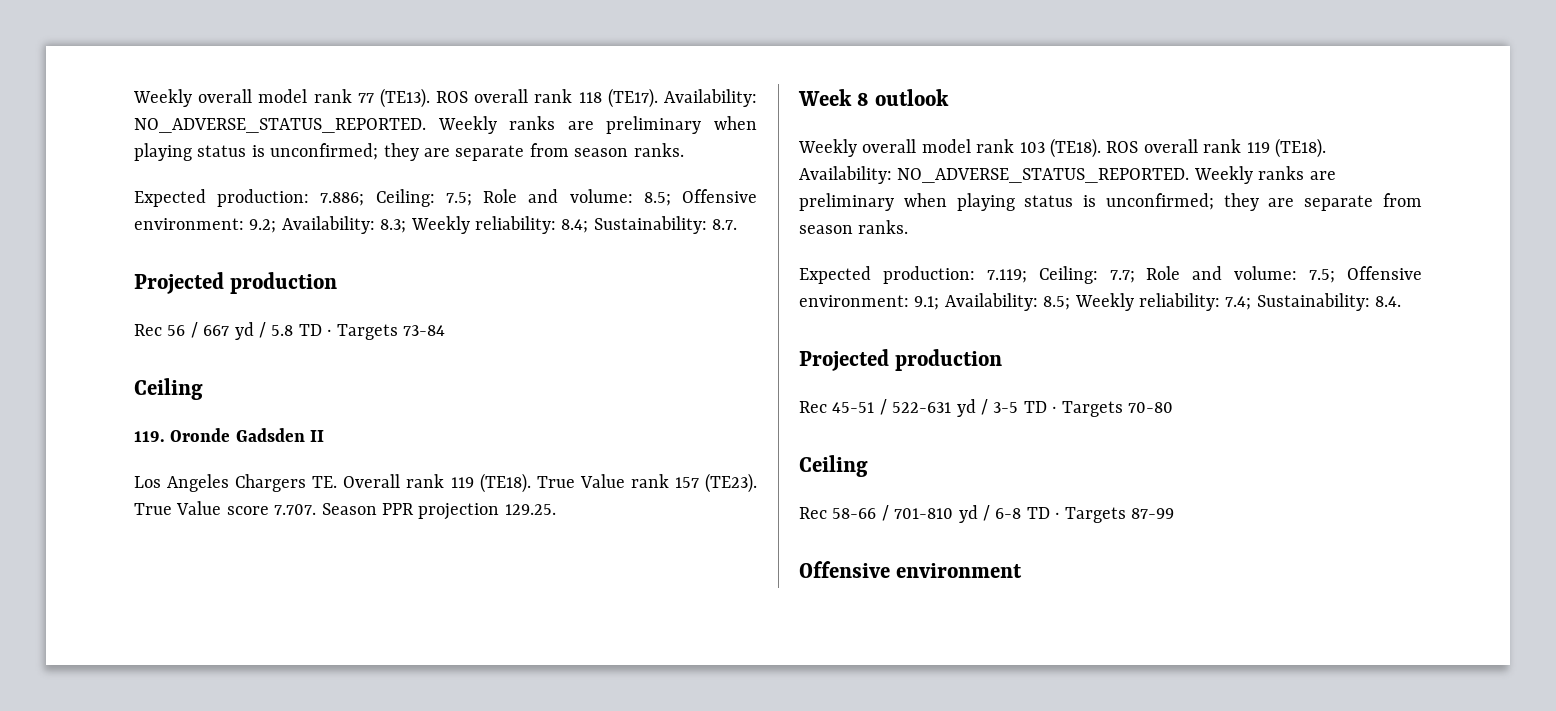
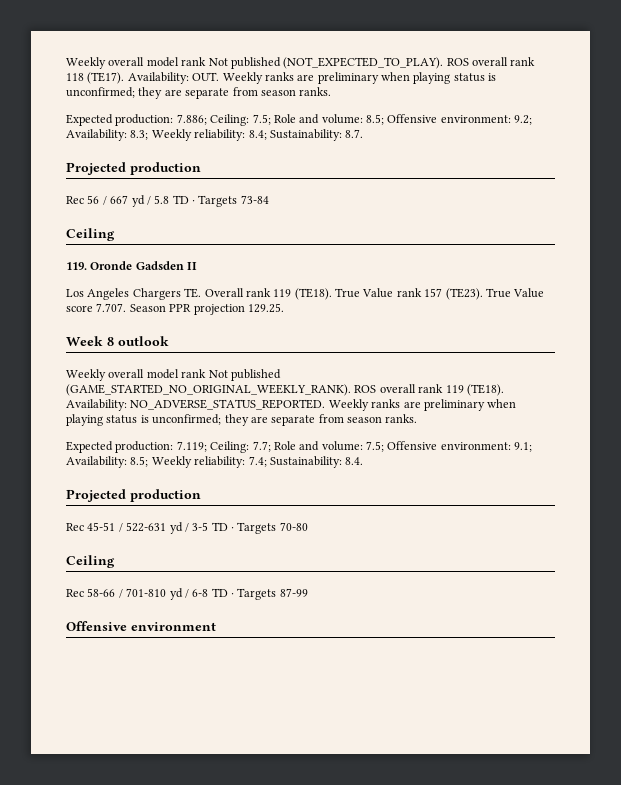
- Weekly overall model rank 77 (TE13).
+ Weekly overall model rank Not published (NOT_EXPECTED_TO_PLAY).
- ROS overall rank 118 (TE17). Availability: NO_ADVERSE_STATUS_REPORTED. Weekly ranks are preliminary when playing status is unconfirmed; they are separate from season ranks.
+ ROS overall rank 118 (TE17). Availability: OUT. Weekly ranks are preliminary when playing status is unconfirmed; they are separate from season ranks.
- Weekly overall model rank 103 (TE18).
+ Weekly overall model rank Not published (GAME_STARTED_NO_ORIGINAL_WEEKLY_RANK).

